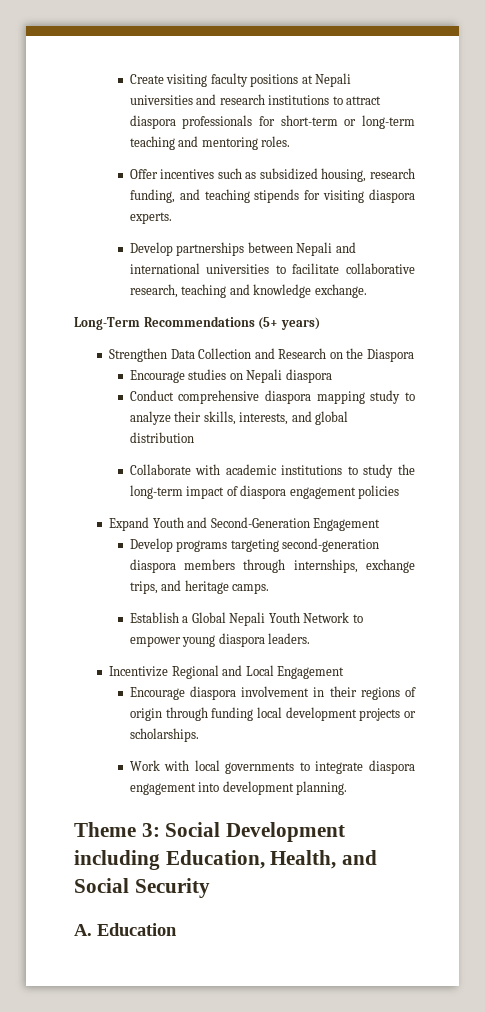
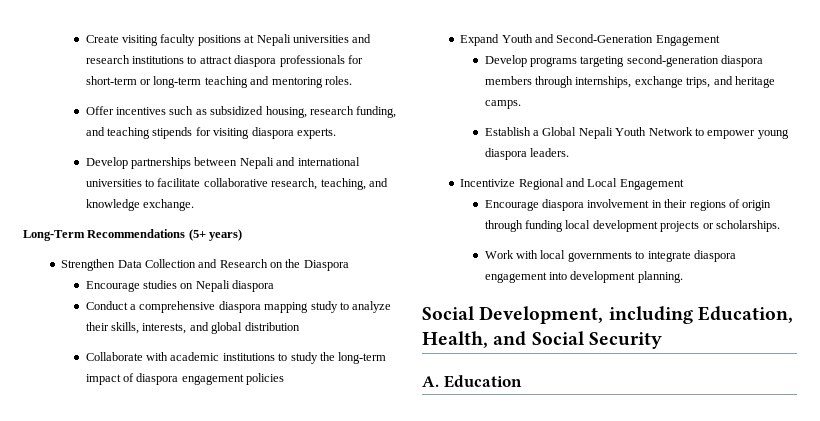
- Develop partnerships between Nepali and international universities to facilitate collaborative research, teaching and knowledge exchange.
+ Develop partnerships between Nepali and international universities to facilitate collaborative research, teaching, and knowledge exchange.
- Conduct comprehensive diaspora mapping study to analyze their skills, interests, and global distribution
+ Conduct a comprehensive diaspora mapping study to analyze their skills, interests, and global distribution
- Theme 3: Social Development including Education, Health, and Social Security
+ Social Development, including Education, Health, and Social Security

